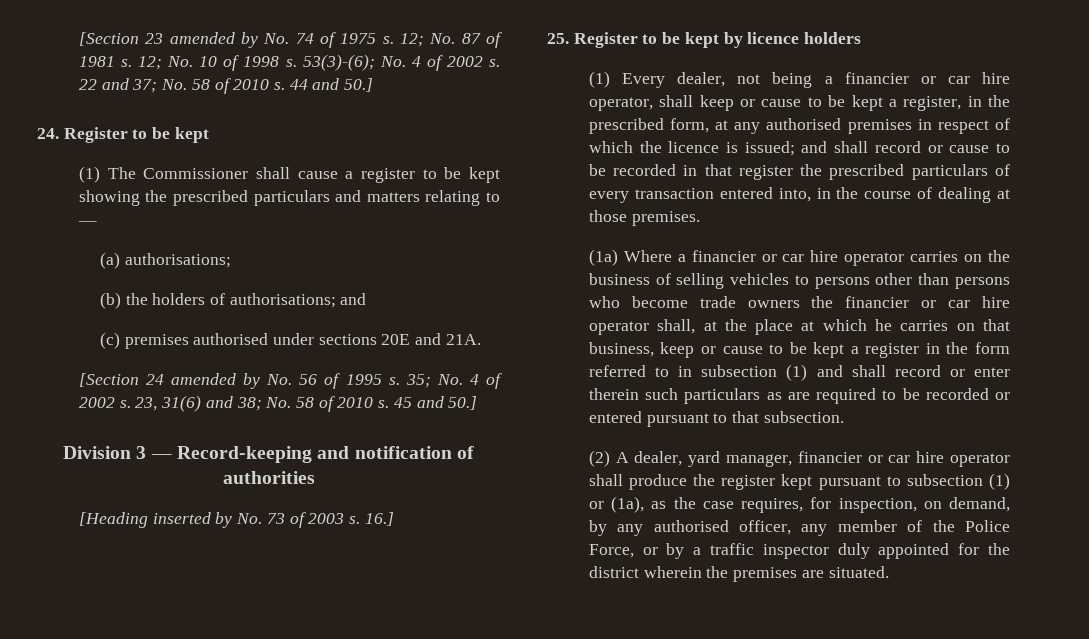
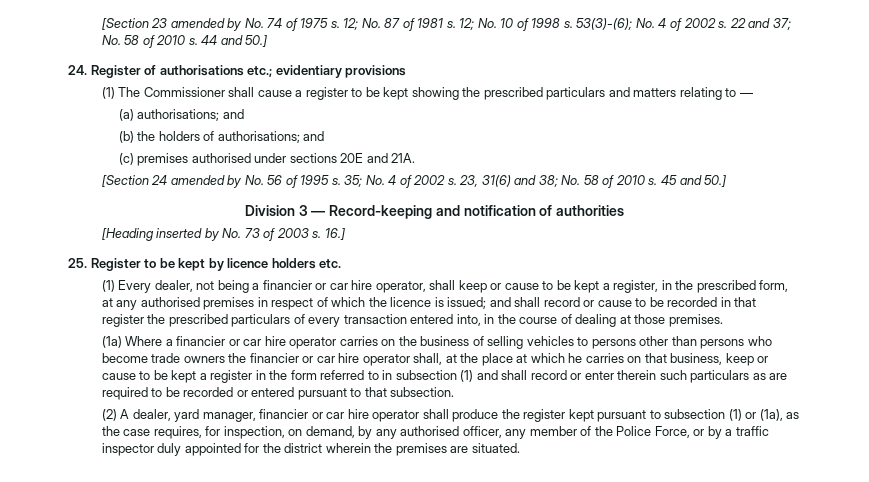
- 24. Register to be kept
+ 24. Register of authorisations etc.; evidentiary provisions
- (a) authorisations;
+ (a) authorisations; and
- 25. Register to be kept by licence holders
+ 25. Register to be kept by licence holders etc.

